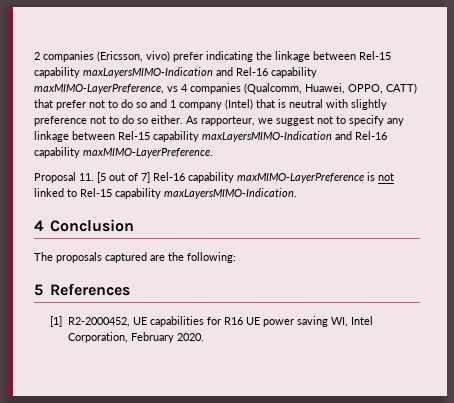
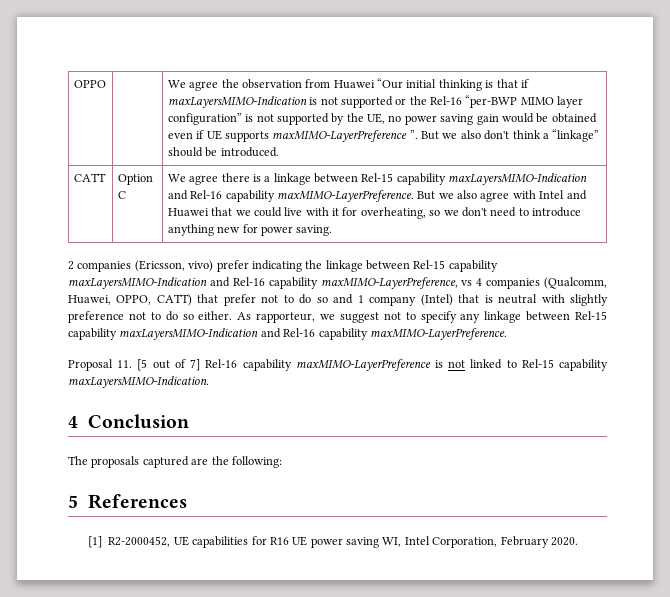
+ OPPO | | We agree the observation from Huawei “Our initial thinking is that if maxLayersMIMO-Indication is not supported or the Rel-16 “per-BWP MIMO layer configuration” is not supported by the UE, no power saving gain would be obtained even if UE supports maxMIMO-LayerPreference ”. But we also don't think a “linkage” should be introduced.
+ CATT | Option C | We agree there is a linkage between Rel-15 capability maxLayersMIMO-Indication and Rel-16 capability maxMIMO-LayerPreference. But we also agree with Intel and Huawei that we could live with it for overheating, so we don't need to introduce anything new for power saving.

